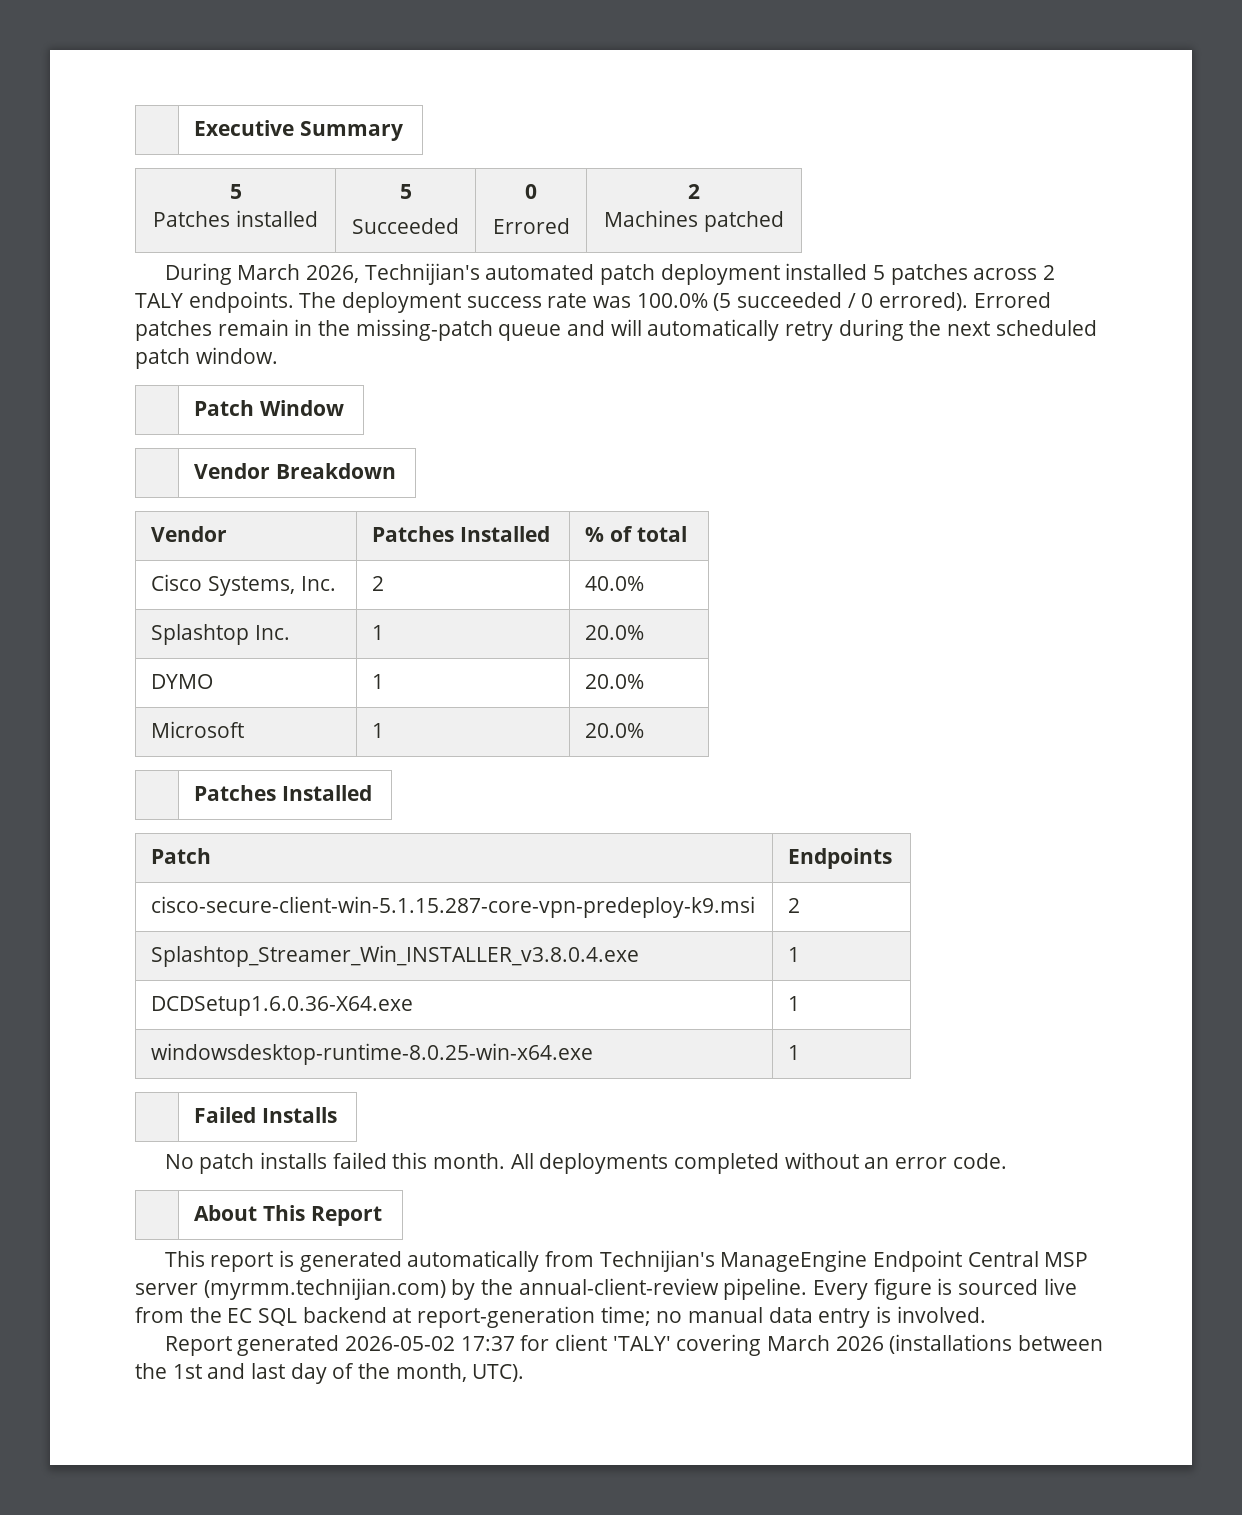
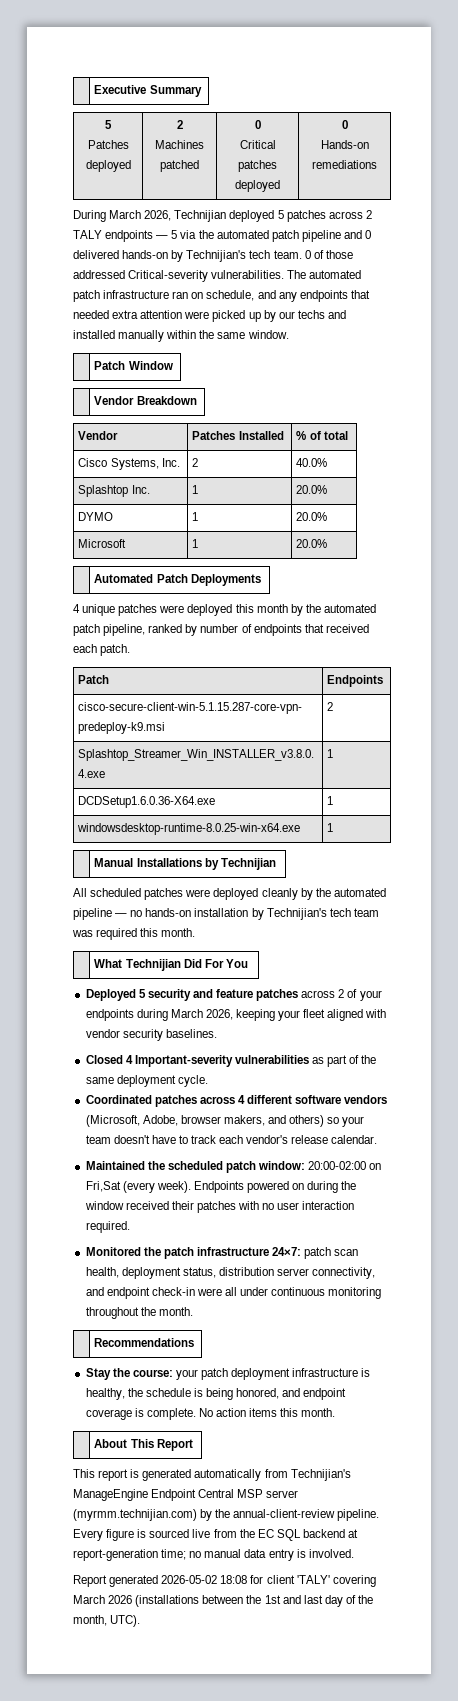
  | Executive Summary
  5
- Patches installed | 5
- Succeeded | 0
- Errored | 2
- Machines patched
- During March 2026, Technijian's automated patch deployment installed 5 patches across 2 TALY endpoints. The deployment success rate was 100.0% (5 succeeded / 0 errored). Errored patches remain in the missing-patch queue and will automatically retry during the next scheduled patch window.
+ Patches deployed | 2
+ Machines patched | 0
+ Critical patches deployed | 0
+ Hands-on remediations
+ During March 2026, Technijian deployed 5 patches across 2 TALY endpoints — 5 via the automated patch pipeline and 0 delivered hands-on by Technijian's tech team. 0 of those addressed Critical-severity vulnerabilities. The automated patch infrastructure ran on schedule, and any endpoints that needed extra attention were picked up by our techs and installed manually within the same window.
  Microsoft | 1 | 20.0%
- | Patches Installed
+ | Automated Patch Deployments
+ 4 unique patches were deployed this month by the automated patch pipeline, ranked by number of endpoints that received each patch.
- | Failed Installs
- No patch installs failed this month. All deployments completed without an error code.
+ | Manual Installations by Technijian
+ All scheduled patches were deployed cleanly by the automated pipeline — no hands-on installation by Technijian's tech team was required this month.
+ | What Technijian Did For You
+ Deployed 5 security and feature patches across 2 of your endpoints during March 2026, keeping your fleet aligned with vendor security baselines.
+ Closed 4 Important-severity vulnerabilities as part of the same deployment cycle.
+ Coordinated patches across 4 different software vendors (Microsoft, Adobe, browser makers, and others) so your team doesn't have to track each vendor's release calendar.
+ Maintained the scheduled patch window: 20:00-02:00 on Fri,Sat (every week). Endpoints powered on during the window received their patches with no user interaction required.
+ Monitored the patch infrastructure 24×7: patch scan health, deployment status, distribution server connectivity, and endpoint check-in were all under continuous monitoring throughout the month.
+ | Recommendations
+ Stay the course: your patch deployment infrastructure is healthy, the schedule is being honored, and endpoint coverage is complete. No action items this month.
- Report generated 2026-05-02 17:37 for client 'TALY' covering March 2026 (installations between the 1st and last day of the month, UTC).
+ Report generated 2026-05-02 18:08 for client 'TALY' covering March 2026 (installations between the 1st and last day of the month, UTC).

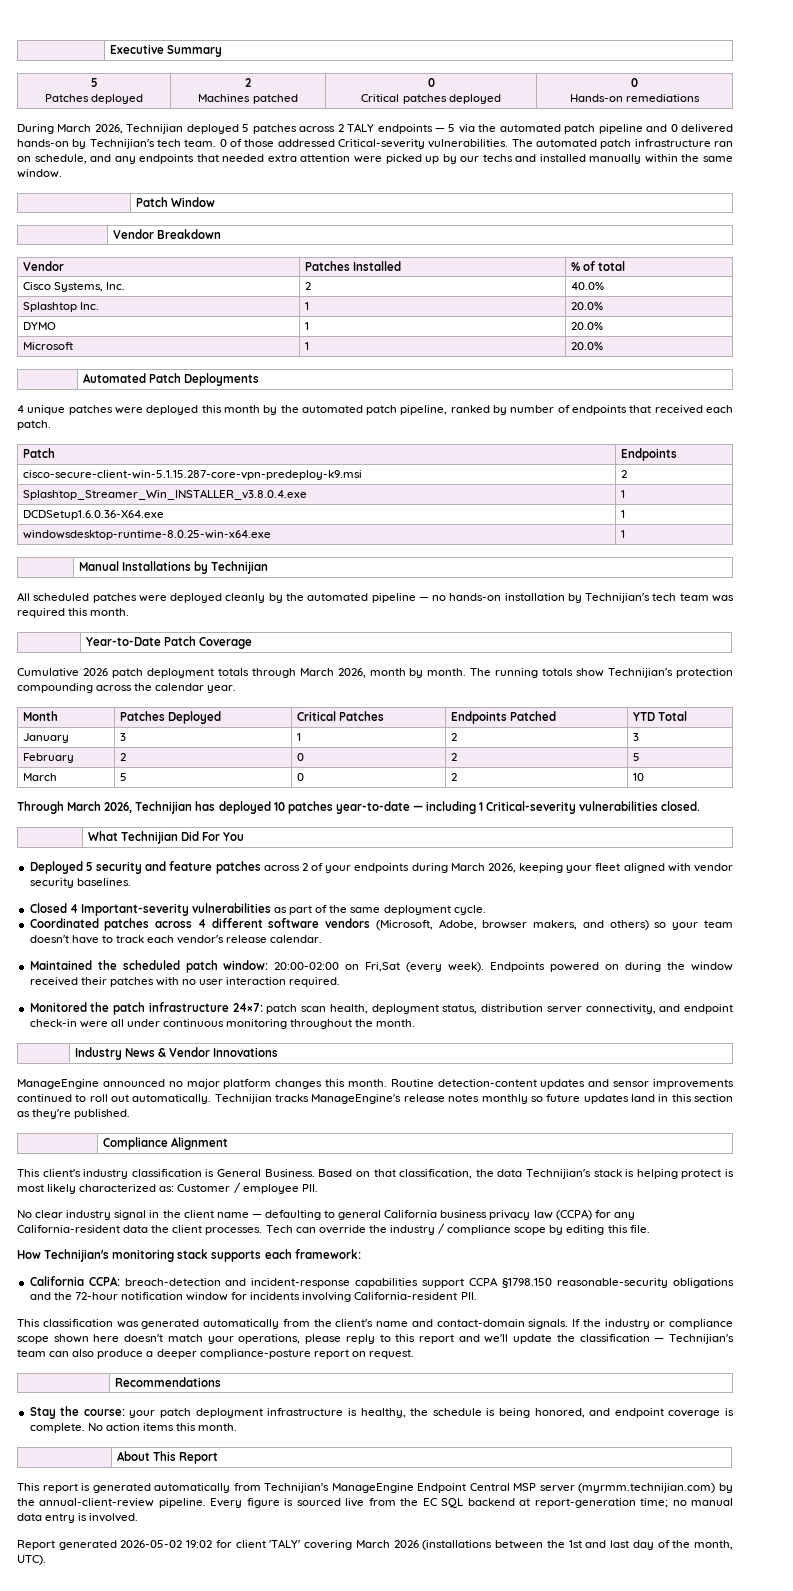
+ | Year-to-Date Patch Coverage
+ Cumulative 2026 patch deployment totals through March 2026, month by month. The running totals show Technijian's protection compounding across the calendar year.
+ Month | Patches Deployed | Critical Patches | Endpoints Patched | YTD Total
+ January | 3 | 1 | 2 | 3
+ February | 2 | 0 | 2 | 5
+ March | 5 | 0 | 2 | 10
+ Through March 2026, Technijian has deployed 10 patches year-to-date — including 1 Critical-severity vulnerabilities closed.
+ | Industry News & Vendor Innovations
+ ManageEngine announced no major platform changes this month. Routine detection-content updates and sensor improvements continued to roll out automatically. Technijian tracks ManageEngine's release notes monthly so future updates land in this section as they're published.
+ | Compliance Alignment
+ This client's industry classification is General Business. Based on that classification, the data Technijian's stack is helping protect is most likely characterized as: Customer / employee PII.
+ No clear industry signal in the client name — defaulting to general California business privacy law (CCPA) for any California-resident data the client processes. Tech can override the industry / compliance scope by editing this file.
+ How Technijian's monitoring stack supports each framework:
+ California CCPA: breach-detection and incident-response capabilities support CCPA §1798.150 reasonable-security obligations and the 72-hour notification window for incidents involving California-resident PII.
+ This classification was generated automatically from the client's name and contact-domain signals. If the industry or compliance scope shown here doesn't match your operations, please reply to this report and we'll update the classification — Technijian's team can also produce a deeper compliance-posture report on request.
- Report generated 2026-05-02 18:08 for client 'TALY' covering March 2026 (installations between the 1st and last day of the month, UTC).
+ Report generated 2026-05-02 19:02 for client 'TALY' covering March 2026 (installations between the 1st and last day of the month, UTC).

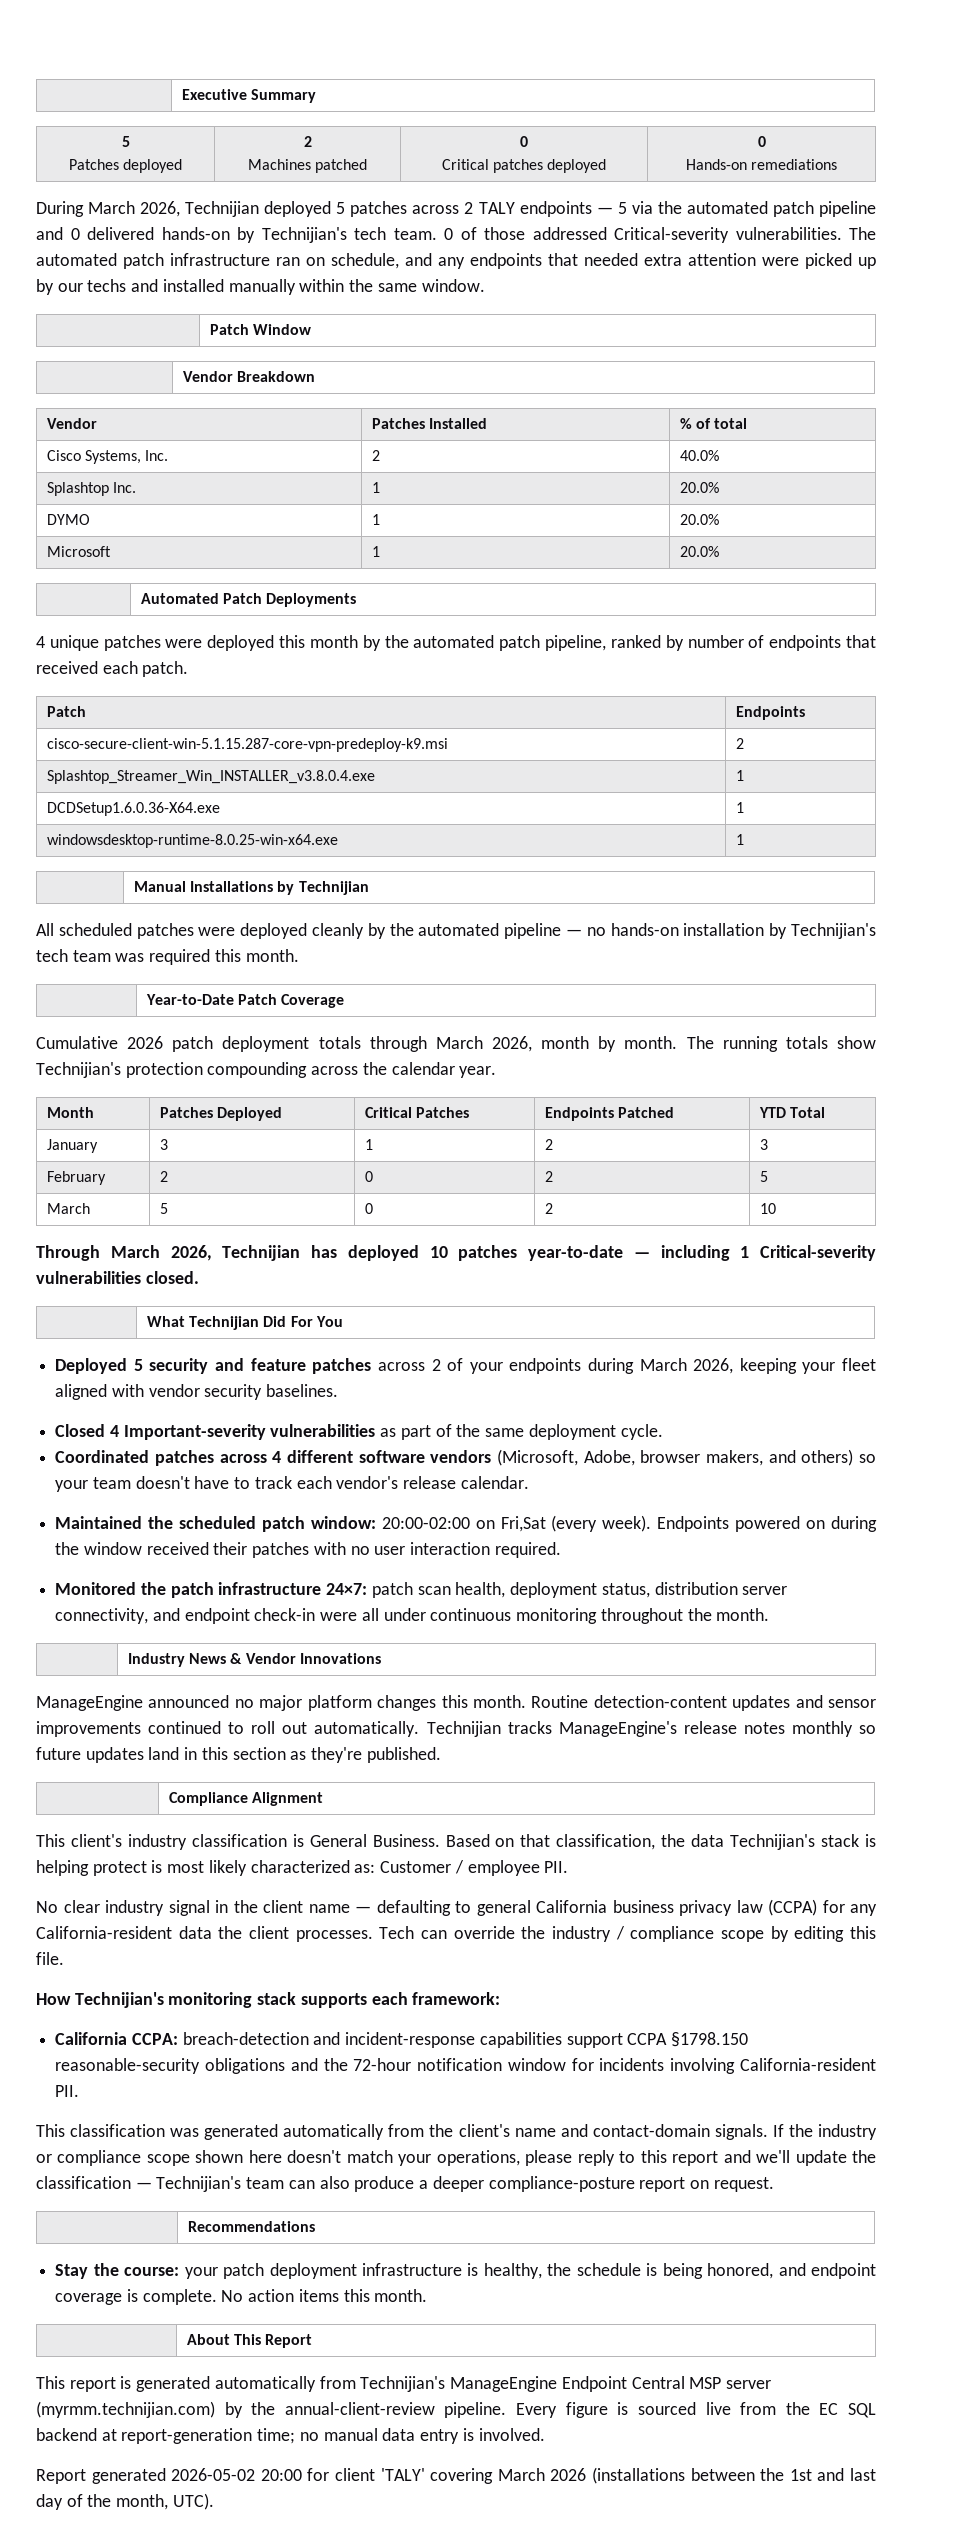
- Report generated 2026-05-02 19:02 for client 'TALY' covering March 2026 (installations between the 1st and last day of the month, UTC).
+ Report generated 2026-05-02 20:00 for client 'TALY' covering March 2026 (installations between the 1st and last day of the month, UTC).

